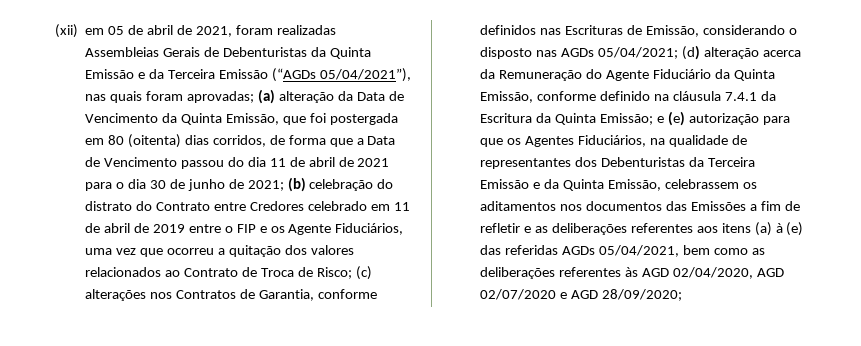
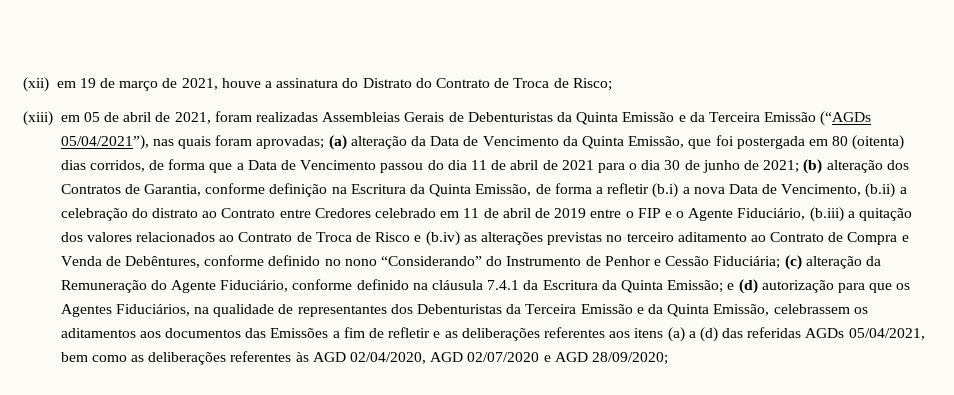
- (xii) em 05 de abril de 2021, foram realizadas Assembleias Gerais de Debenturistas da Quinta Emissão e da Terceira Emissão (“AGDs 05/04/2021”), nas quais foram aprovadas;
+ (xii) em 19 de março de 2021, houve a assinatura do Distrato do Contrato de Troca de Risco;
+ (xiii) em 05 de abril de 2021, foram realizadas Assembleias Gerais de Debenturistas da Quinta Emissão e da Terceira Emissão (“AGDs 05/04/2021”), nas quais foram aprovadas;
- (b) celebração do distrato do Contrato entre Credores celebrado em 11 de abril de 2019 entre o FIP e os Agente Fiduciários, uma vez que ocorreu a quitação dos valores relacionados ao Contrato de Troca de Risco; (c) alterações nos Contratos de Garantia, conforme definidos nas Escrituras de Emissão, considerando o disposto nas AGDs 05/04/2021; (d) alteração acerca da Remuneração do Agente Fiduciário da Quinta Emissão, conforme definido na cláusula 7.4.1 da Escritura da Quinta Emissão;
+ (b) alteração dos Contratos de Garantia, conforme definição na Escritura da Quinta Emissão, de forma a refletir (b.i) a nova Data de Vencimento, (b.ii) a celebração do distrato ao Contrato entre Credores celebrado em 11 de abril de 2019 entre o FIP e o Agente Fiduciário, (b.iii) a quitação dos valores relacionados ao Contrato de Troca de Risco e (b.iv) as alterações previstas no terceiro aditamento ao Contrato de Compra e Venda de Debêntures, conforme definido no nono “Considerando” do Instrumento de Penhor e Cessão Fiduciária; (c) alteração da Remuneração do Agente Fiduciário, conforme definido na cláusula 7.4.1 da Escritura da Quinta Emissão;
- e (e) autorização para que os Agentes Fiduciários, na qualidade de representantes dos Debenturistas da Terceira Emissão e da Quinta Emissão, celebrassem os aditamentos nos documentos das Emissões a fim de refletir e as deliberações referentes aos itens (a) à (e) das referidas AGDs 05/04/2021, bem como as deliberações referentes às AGD 02/04/2020, AGD 02/07/2020 e AGD 28/09/2020;
+ e (d) autorização para que os Agentes Fiduciários, na qualidade de representantes dos Debenturistas da Terceira Emissão e da Quinta Emissão, celebrassem os aditamentos aos documentos das Emissões a fim de refletir e as deliberações referentes aos itens (a) a (d) das referidas AGDs 05/04/2021, bem como as deliberações referentes às AGD 02/04/2020, AGD 02/07/2020 e AGD 28/09/2020;

